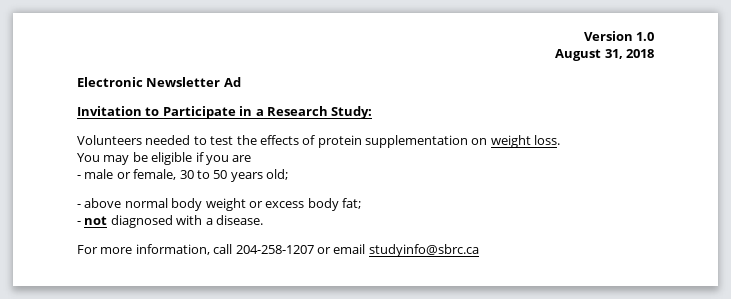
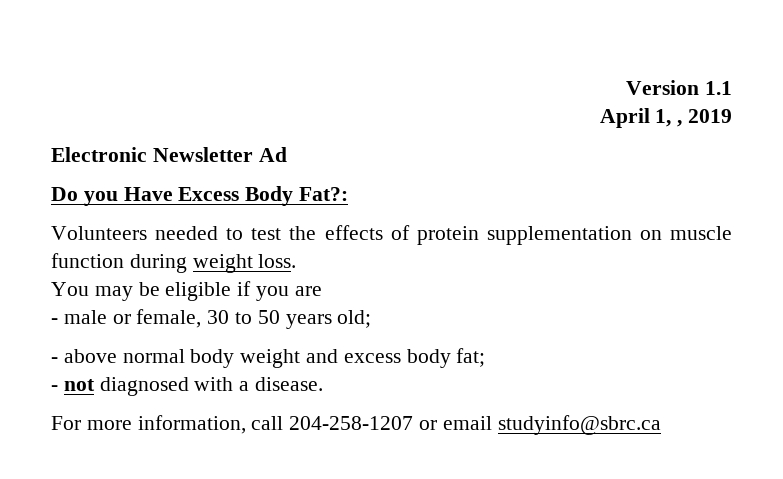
- Version 1.0
- August 31, 2018
+ Version 1.1
+ April 1, , 2019
  Electronic Newsletter Ad
- Invitation to Participate in a Research Study:
+ Do you Have Excess Body Fat?:
- Volunteers needed to test the effects of protein supplementation on weight loss.
+ Volunteers needed to test the effects of protein supplementation on muscle function during weight loss.
- - above normal body weight or excess body fat;
+ - above normal body weight and excess body fat;

